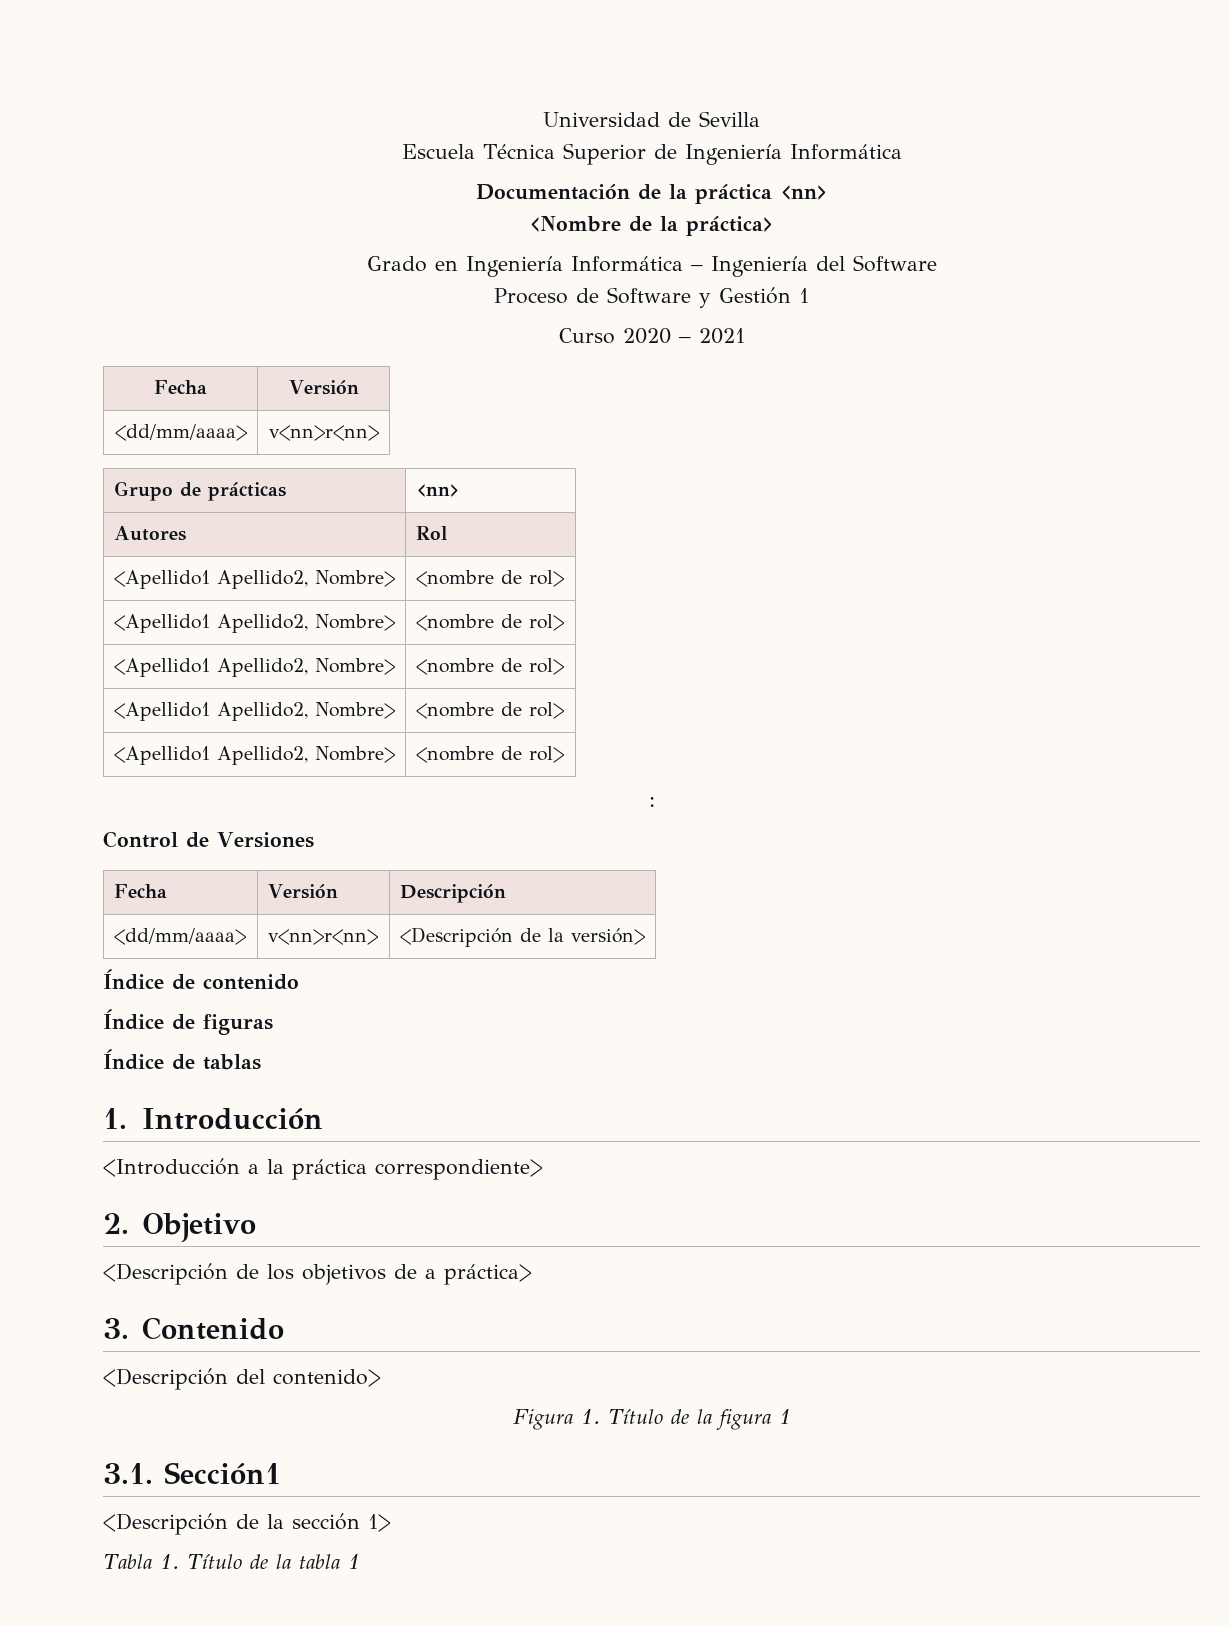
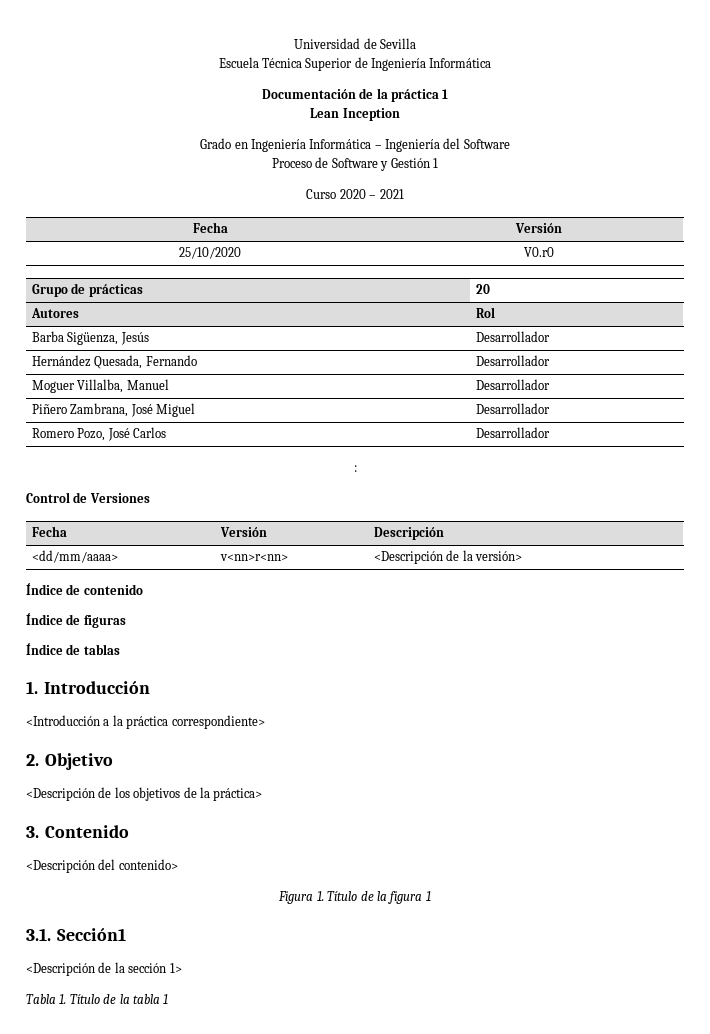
- Documentación de la práctica <nn>
- <Nombre de la práctica>
+ Documentación de la práctica 1
+ Lean Inception
  Curso 2020 – 2021
  Fecha | Versión
- <dd/mm/aaaa> | v<nn>r<nn>
+ 25/10/2020 | V0.r0
- Grupo de prácticas | <nn>
+ Grupo de prácticas | 20
  Autores | Rol
- <Apellido1 Apellido2, Nombre> | <nombre de rol>
- <Apellido1 Apellido2, Nombre> | <nombre de rol>
- <Apellido1 Apellido2, Nombre> | <nombre de rol>
- <Apellido1 Apellido2, Nombre> | <nombre de rol>
- <Apellido1 Apellido2, Nombre> | <nombre de rol>
+ Barba Sigüenza, Jesús | Desarrollador
+ Hernández Quesada, Fernando | Desarrollador
+ Moguer Villalba, Manuel | Desarrollador
+ Piñero Zambrana, José Miguel | Desarrollador
+ Romero Pozo, José Carlos | Desarrollador
- <Descripción de los objetivos de a práctica>
+ <Descripción de los objetivos de la práctica>

